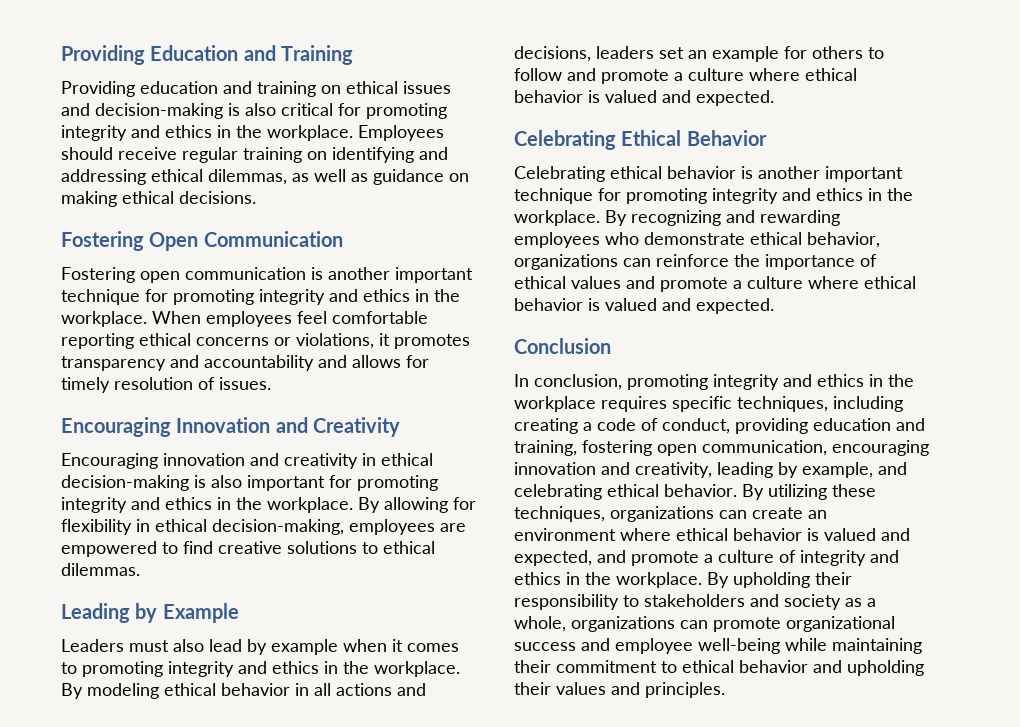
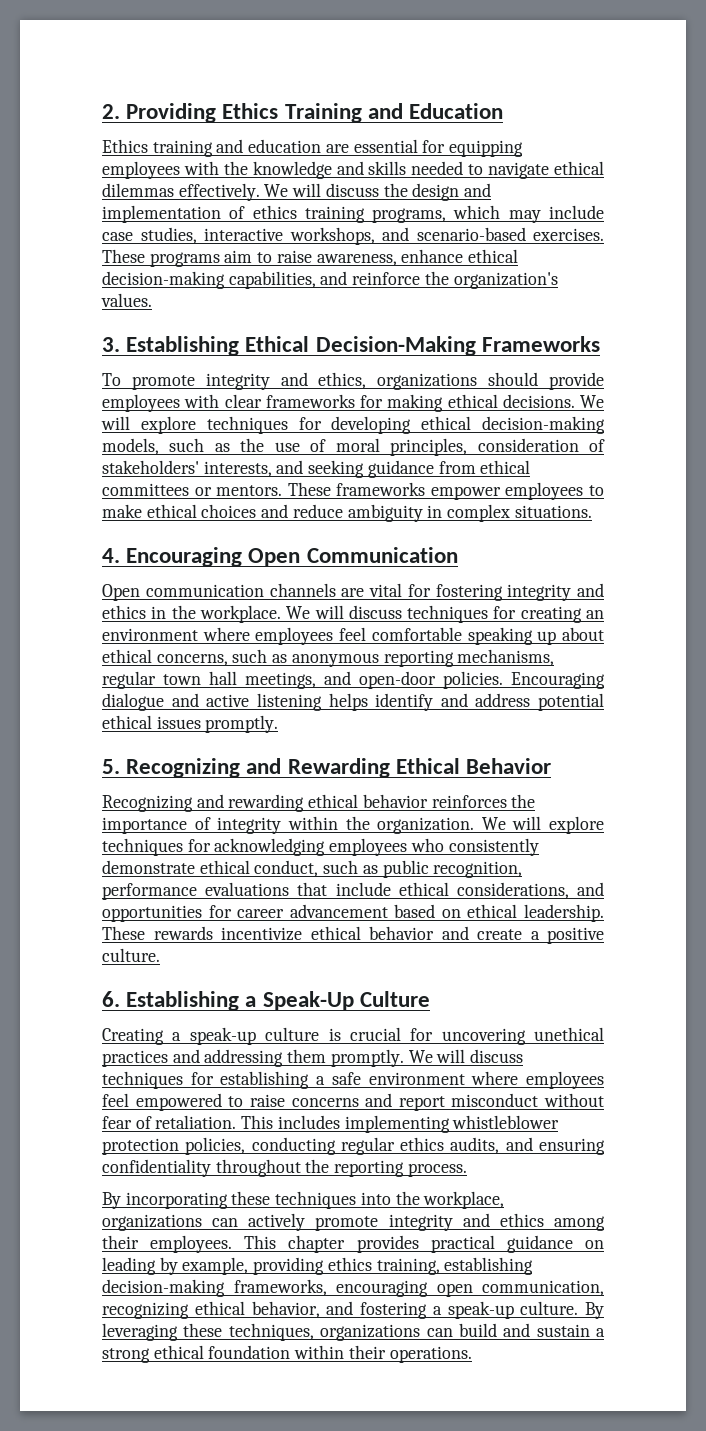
- Providing Education and Training
- Providing education and training on ethical issues and decision-making is also critical for promoting integrity and ethics in the workplace. Employees should receive regular training on identifying and addressing ethical dilemmas, as well as guidance on making ethical decisions.
- Fostering Open Communication
- Fostering open communication is another important technique for promoting integrity and ethics in the workplace. When employees feel comfortable reporting ethical concerns or violations, it promotes transparency and accountability and allows for timely resolution of issues.
- Encouraging Innovation and Creativity
- Encouraging innovation and creativity in ethical decision-making is also important for promoting integrity and ethics in the workplace. By allowing for flexibility in ethical decision-making, employees are empowered to find creative solutions to ethical dilemmas.
- Leading by Example
- Leaders must also lead by example when it comes to promoting integrity and ethics in the workplace. By modeling ethical behavior in all actions and decisions, leaders set an example for others to follow and promote a culture where ethical behavior is valued and expected.
- Celebrating Ethical Behavior
- Celebrating ethical behavior is another important technique for promoting integrity and ethics in the workplace. By recognizing and rewarding employees who demonstrate ethical behavior, organizations can reinforce the importance of ethical values and promote a culture where ethical behavior is valued and expected.
- Conclusion
- In conclusion, promoting integrity and ethics in the workplace requires specific techniques, including creating a code of conduct, providing education and training, fostering open communication, encouraging innovation and creativity, leading by example, and celebrating ethical behavior. By utilizing these techniques, organizations can create an environment where ethical behavior is valued and expected, and promote a culture of integrity and ethics in the workplace. By upholding their responsibility to stakeholders and society as a whole, organizations can promote organizational success and employee well-being while maintaining their commitment to ethical behavior and upholding their values and principles.
+ 2. Providing Ethics Training and Education
+ Ethics training and education are essential for equipping employees with the knowledge and skills needed to navigate ethical dilemmas effectively. We will discuss the design and implementation of ethics training programs, which may include case studies, interactive workshops, and scenario-based exercises. These programs aim to raise awareness, enhance ethical decision-making capabilities, and reinforce the organization's values.
+ 3. Establishing Ethical Decision-Making Frameworks
+ To promote integrity and ethics, organizations should provide employees with clear frameworks for making ethical decisions. We will explore techniques for developing ethical decision-making models, such as the use of moral principles, consideration of stakeholders' interests, and seeking guidance from ethical committees or mentors. These frameworks empower employees to make ethical choices and reduce ambiguity in complex situations.
+ 4. Encouraging Open Communication
+ Open communication channels are vital for fostering integrity and ethics in the workplace. We will discuss techniques for creating an environment where employees feel comfortable speaking up about ethical concerns, such as anonymous reporting mechanisms, regular town hall meetings, and open-door policies. Encouraging dialogue and active listening helps identify and address potential ethical issues promptly.
+ 5. Recognizing and Rewarding Ethical Behavior
+ Recognizing and rewarding ethical behavior reinforces the importance of integrity within the organization. We will explore techniques for acknowledging employees who consistently demonstrate ethical conduct, such as public recognition, performance evaluations that include ethical considerations, and opportunities for career advancement based on ethical leadership. These rewards incentivize ethical behavior and create a positive culture.
+ 6. Establishing a Speak-Up Culture
+ Creating a speak-up culture is crucial for uncovering unethical practices and addressing them promptly. We will discuss techniques for establishing a safe environment where employees feel empowered to raise concerns and report misconduct without fear of retaliation. This includes implementing whistleblower protection policies, conducting regular ethics audits, and ensuring confidentiality throughout the reporting process.
+ By incorporating these techniques into the workplace, organizations can actively promote integrity and ethics among their employees. This chapter provides practical guidance on leading by example, providing ethics training, establishing decision-making frameworks, encouraging open communication, recognizing ethical behavior, and fostering a speak-up culture. By leveraging these techniques, organizations can build and sustain a strong ethical foundation within their operations.

